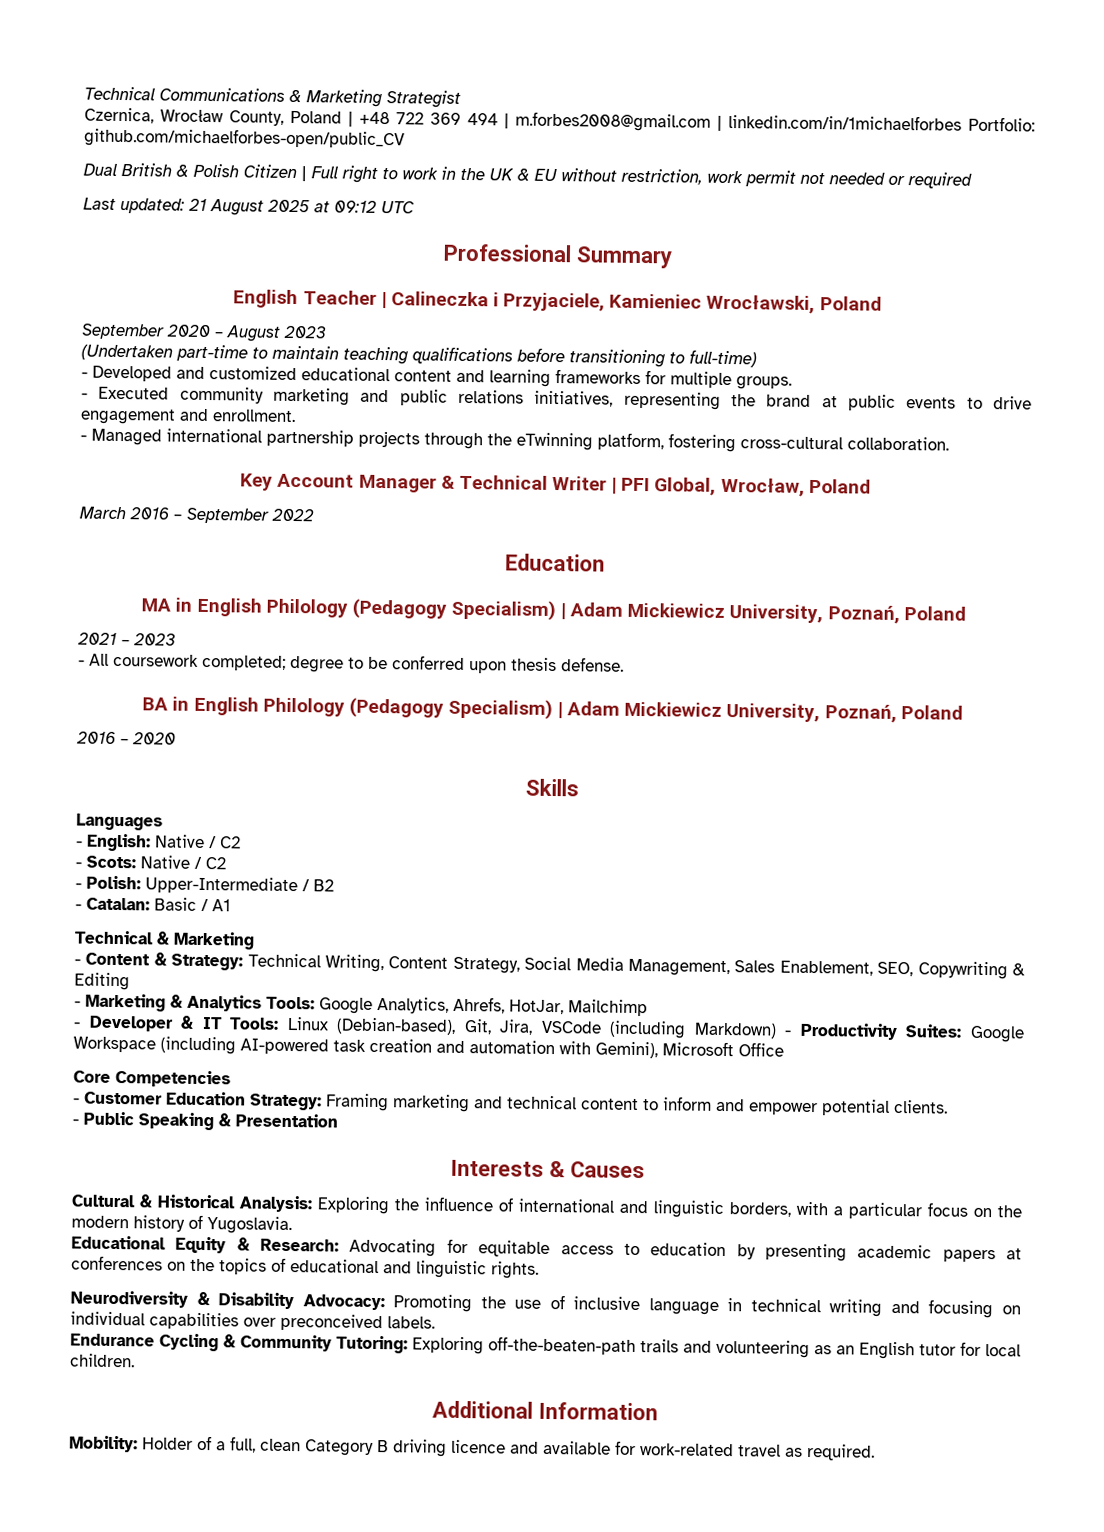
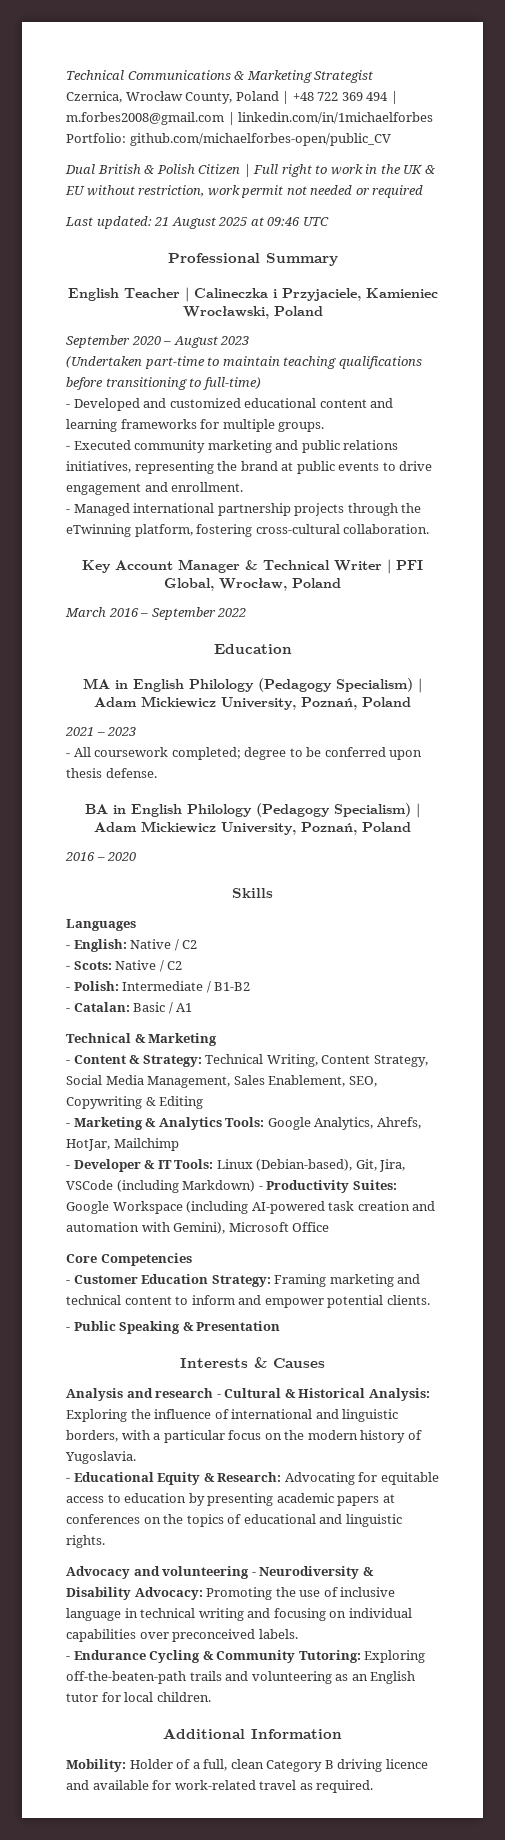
- Last updated: 21 August 2025 at 09:12 UTC
+ Last updated: 21 August 2025 at 09:46 UTC
- - Polish: Upper-Intermediate / B2
+ - Polish: Intermediate / B1-B2
- Cultural & Historical Analysis: Exploring the influence of international and linguistic borders, with a particular focus on the modern history of Yugoslavia.
+ Analysis and research - Cultural & Historical Analysis: Exploring the influence of international and linguistic borders, with a particular focus on the modern history of Yugoslavia.
- Educational Equity & Research: Advocating for equitable access to education by presenting academic papers at conferences on the topics of educational and linguistic rights.
+ - Educational Equity & Research: Advocating for equitable access to education by presenting academic papers at conferences on the topics of educational and linguistic rights.
- Neurodiversity & Disability Advocacy: Promoting the use of inclusive language in technical writing and focusing on individual capabilities over preconceived labels.
+ Advocacy and volunteering - Neurodiversity & Disability Advocacy: Promoting the use of inclusive language in technical writing and focusing on individual capabilities over preconceived labels.
- Endurance Cycling & Community Tutoring: Exploring off-the-beaten-path trails and volunteering as an English tutor for local children.
+ - Endurance Cycling & Community Tutoring: Exploring off-the-beaten-path trails and volunteering as an English tutor for local children.

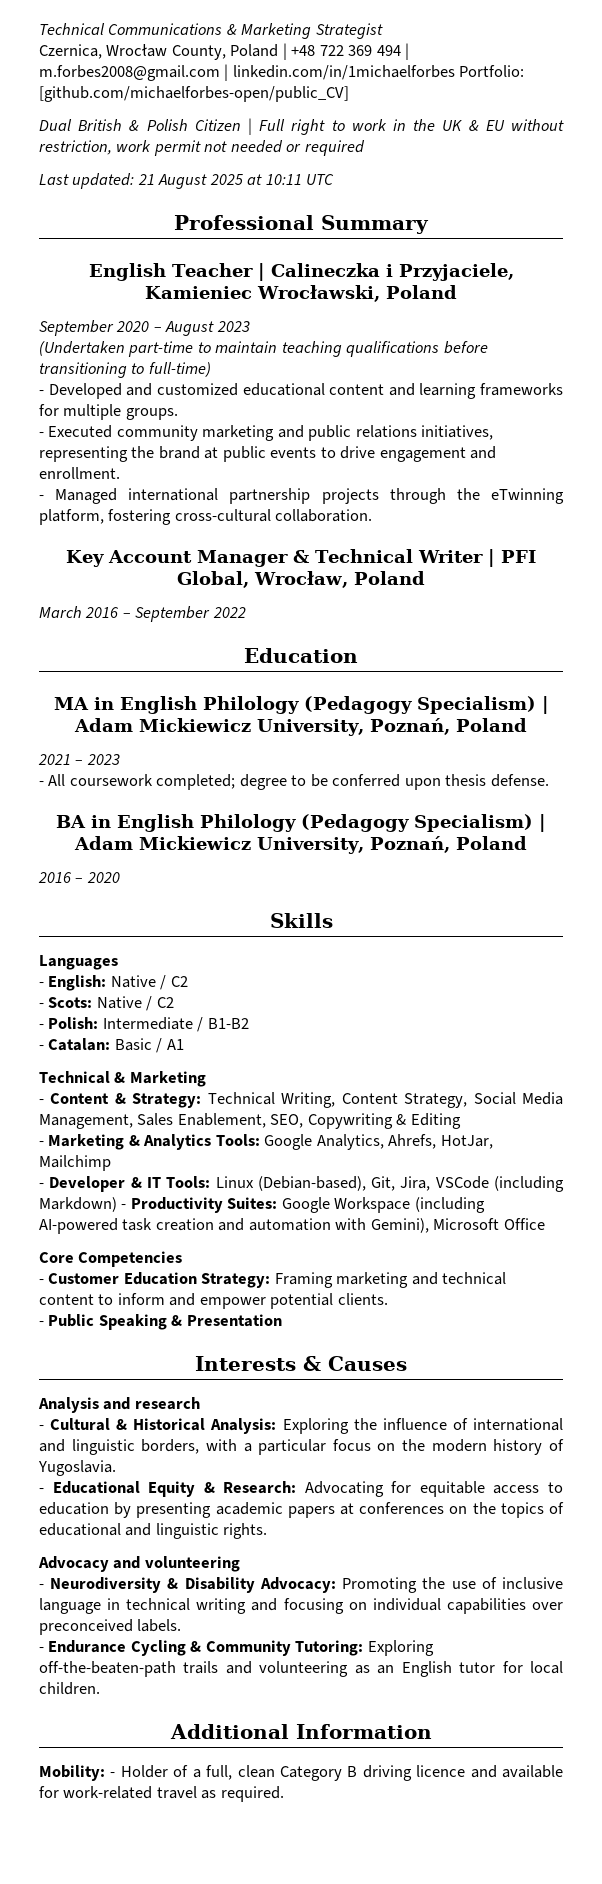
- Czernica, Wrocław County, Poland | +48 722 369 494 | m.forbes2008@gmail.com | linkedin.com/in/1michaelforbes Portfolio: github.com/michaelforbes-open/public_CV
+ Czernica, Wrocław County, Poland | +48 722 369 494 | m.forbes2008@gmail.com | linkedin.com/in/1michaelforbes Portfolio: [github.com/michaelforbes-open/public_CV]
- Last updated: 21 August 2025 at 09:46 UTC
+ Last updated: 21 August 2025 at 10:11 UTC
- Analysis and research - Cultural & Historical Analysis: Exploring the influence of international and linguistic borders, with a particular focus on the modern history of Yugoslavia.
+ Analysis and research
+ - Cultural & Historical Analysis: Exploring the influence of international and linguistic borders, with a particular focus on the modern history of Yugoslavia.
- Advocacy and volunteering - Neurodiversity & Disability Advocacy: Promoting the use of inclusive language in technical writing and focusing on individual capabilities over preconceived labels.
+ Advocacy and volunteering
+ - Neurodiversity & Disability Advocacy: Promoting the use of inclusive language in technical writing and focusing on individual capabilities over preconceived labels.
- Mobility: Holder of a full, clean Category B driving licence and available for work-related travel as required.
+ Mobility: - Holder of a full, clean Category B driving licence and available for work-related travel as required.

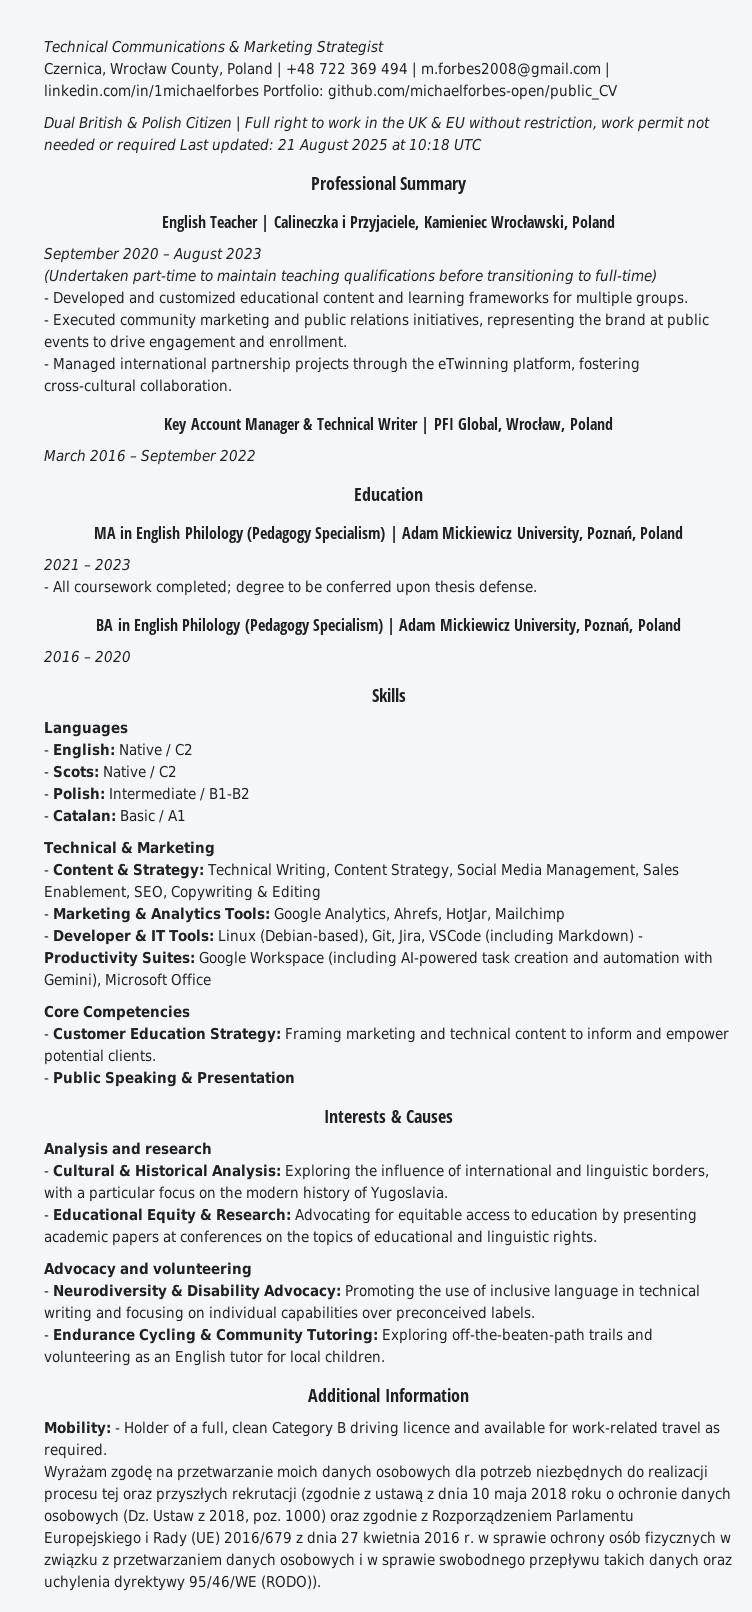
- Czernica, Wrocław County, Poland | +48 722 369 494 | m.forbes2008@gmail.com | linkedin.com/in/1michaelforbes Portfolio: [github.com/michaelforbes-open/public_CV]
+ Czernica, Wrocław County, Poland | +48 722 369 494 | m.forbes2008@gmail.com | linkedin.com/in/1michaelforbes Portfolio: github.com/michaelforbes-open/public_CV
- Dual British & Polish Citizen | Full right to work in the UK & EU without restriction, work permit not needed or required
- Last updated: 21 August 2025 at 10:11 UTC
+ Dual British & Polish Citizen | Full right to work in the UK & EU without restriction, work permit not needed or required Last updated: 21 August 2025 at 10:18 UTC
+ Wyrażam zgodę na przetwarzanie moich danych osobowych dla potrzeb niezbędnych do realizacji procesu tej oraz przyszłych rekrutacji (zgodnie z ustawą z dnia 10 maja 2018 roku o ochronie danych osobowych (Dz. Ustaw z 2018, poz. 1000) oraz zgodnie z Rozporządzeniem Parlamentu Europejskiego i Rady (UE) 2016/679 z dnia 27 kwietnia 2016 r. w sprawie ochrony osób fizycznych w związku z przetwarzaniem danych osobowych i w sprawie swobodnego przepływu takich danych oraz uchylenia dyrektywy 95/46/WE (RODO)).

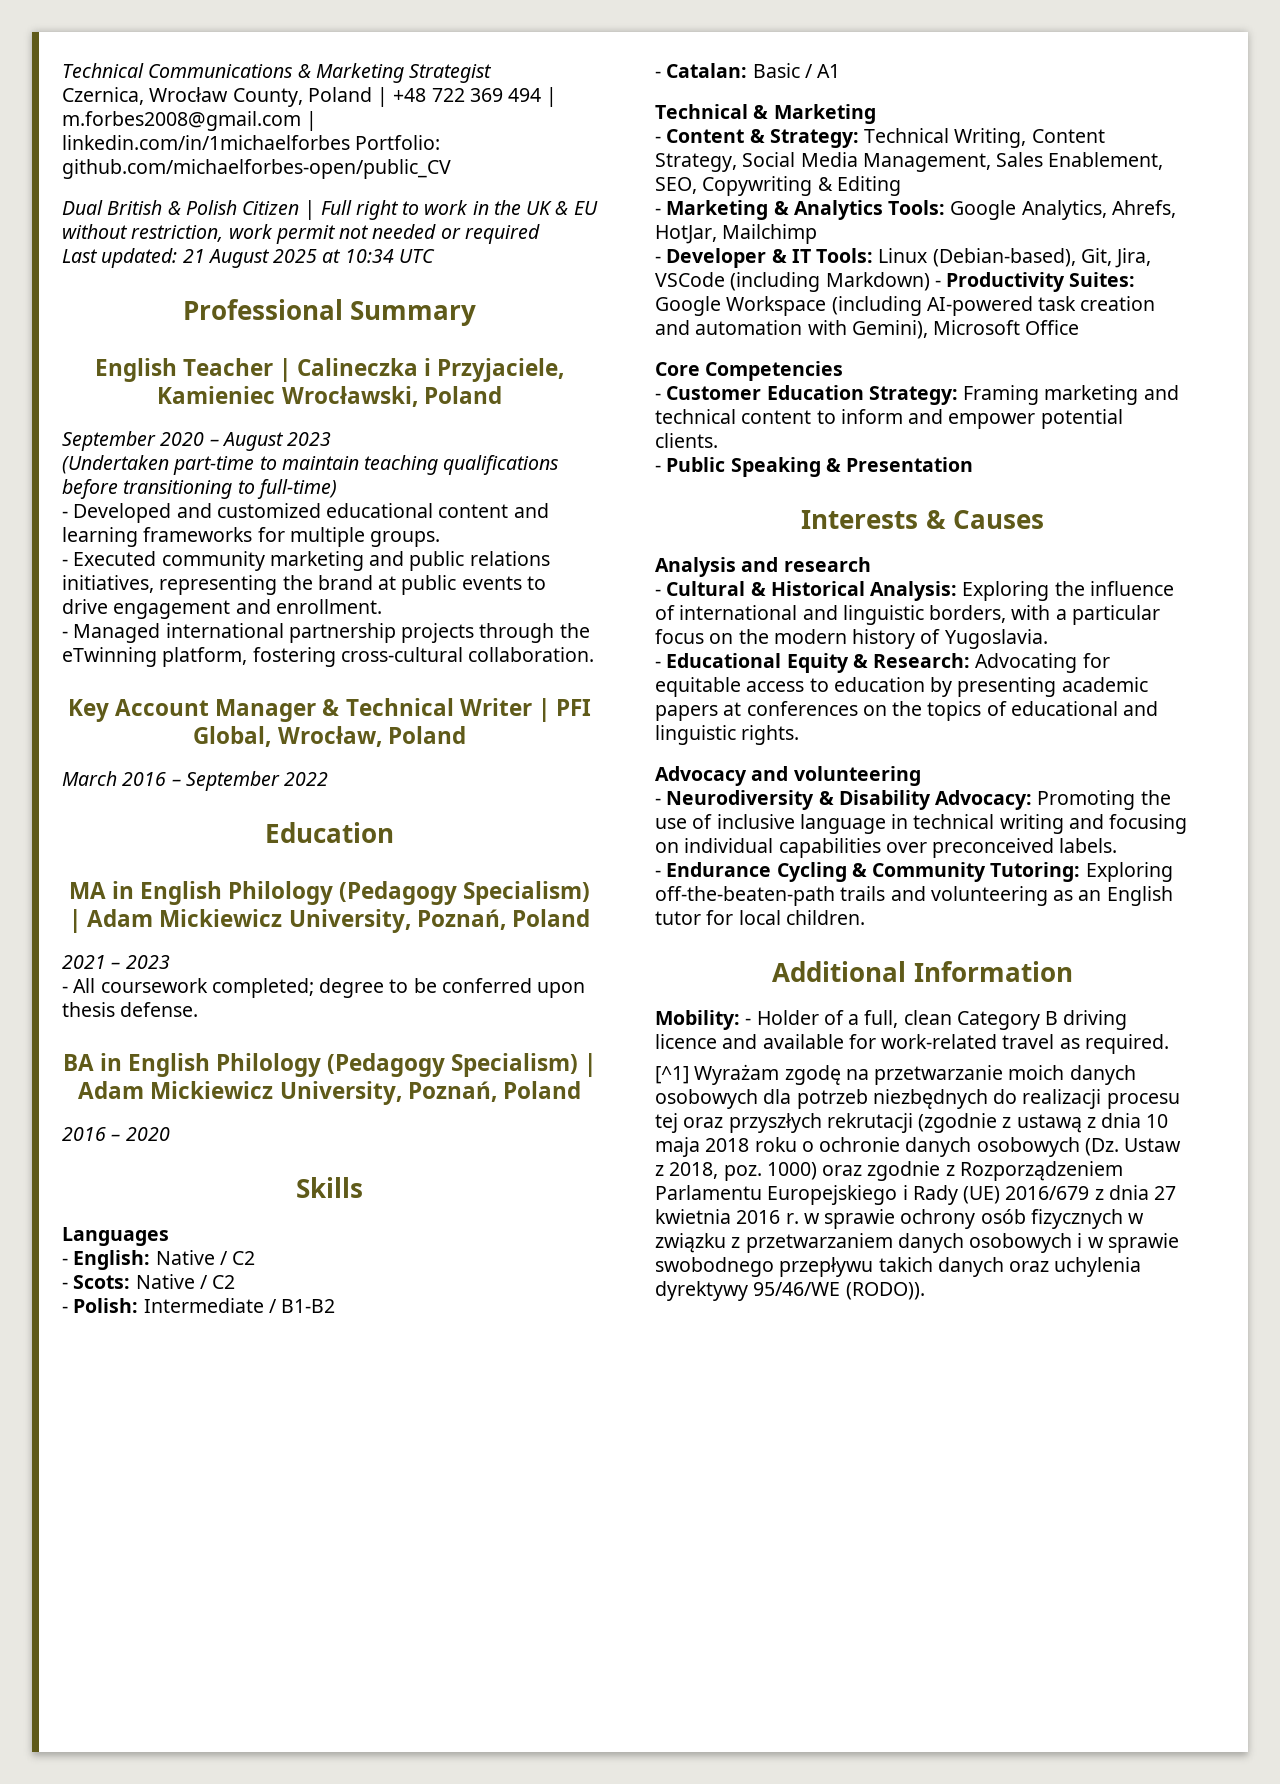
- Dual British & Polish Citizen | Full right to work in the UK & EU without restriction, work permit not needed or required Last updated: 21 August 2025 at 10:18 UTC
+ Dual British & Polish Citizen | Full right to work in the UK & EU without restriction, work permit not needed or required
+ Last updated: 21 August 2025 at 10:34 UTC
- Wyrażam zgodę na przetwarzanie moich danych osobowych dla potrzeb niezbędnych do realizacji procesu tej oraz przyszłych rekrutacji (zgodnie z ustawą z dnia 10 maja 2018 roku o ochronie danych osobowych (Dz. Ustaw z 2018, poz. 1000) oraz zgodnie z Rozporządzeniem Parlamentu Europejskiego i Rady (UE) 2016/679 z dnia 27 kwietnia 2016 r. w sprawie ochrony osób fizycznych w związku z przetwarzaniem danych osobowych i w sprawie swobodnego przepływu takich danych oraz uchylenia dyrektywy 95/46/WE (RODO)).
+ [^1] Wyrażam zgodę na przetwarzanie moich danych osobowych dla potrzeb niezbędnych do realizacji procesu tej oraz przyszłych rekrutacji (zgodnie z ustawą z dnia 10 maja 2018 roku o ochronie danych osobowych (Dz. Ustaw z 2018, poz. 1000) oraz zgodnie z Rozporządzeniem Parlamentu Europejskiego i Rady (UE) 2016/679 z dnia 27 kwietnia 2016 r. w sprawie ochrony osób fizycznych w związku z przetwarzaniem danych osobowych i w sprawie swobodnego przepływu takich danych oraz uchylenia dyrektywy 95/46/WE (RODO)).

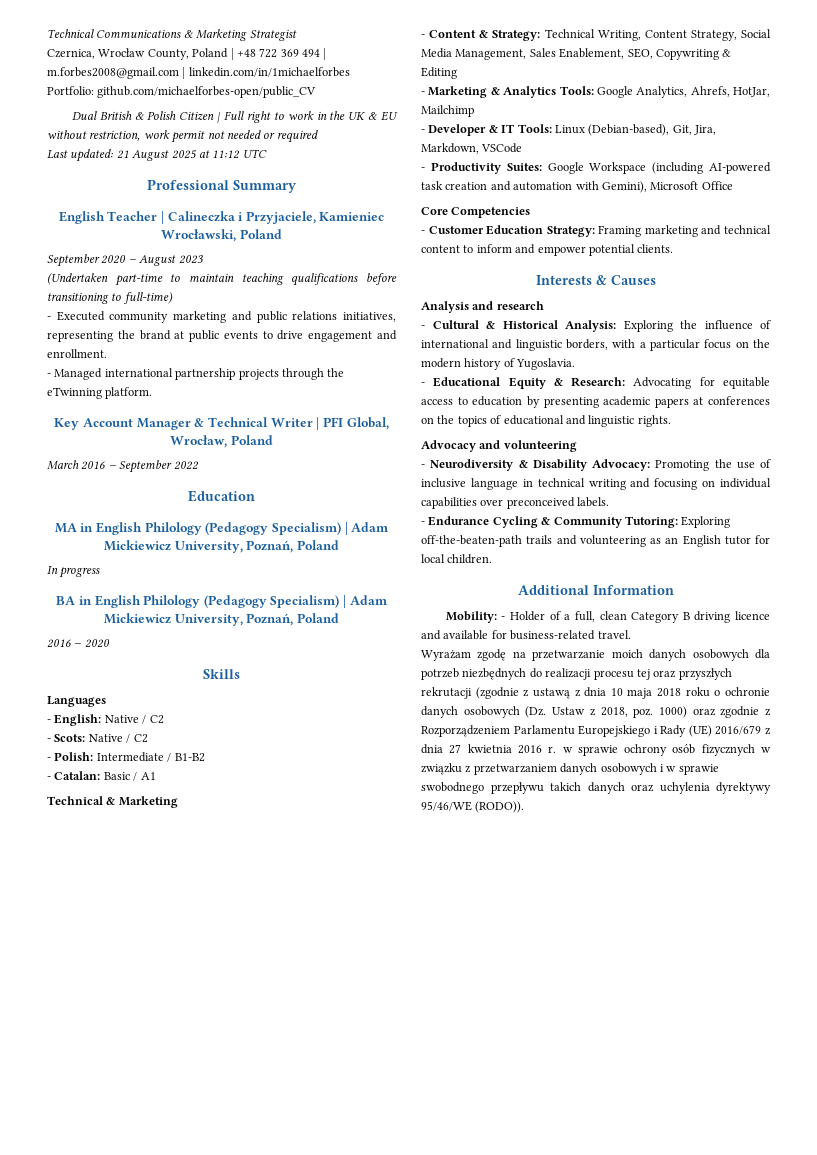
- Last updated: 21 August 2025 at 10:34 UTC
+ Last updated: 21 August 2025 at 11:12 UTC
- - Developed and customized educational content and learning frameworks for multiple groups.
- - Managed international partnership projects through the eTwinning platform, fostering cross-cultural collaboration.
+ - Managed international partnership projects through the eTwinning platform.
- 2021 – 2023
- - All coursework completed; degree to be conferred upon thesis defense.
+ In progress
- - Developer & IT Tools: Linux (Debian-based), Git, Jira, VSCode (including Markdown) - Productivity Suites: Google Workspace (including AI-powered task creation and automation with Gemini), Microsoft Office
+ - Developer & IT Tools: Linux (Debian-based), Git, Jira, Markdown, VSCode
+ - Productivity Suites: Google Workspace (including AI-powered task creation and automation with Gemini), Microsoft Office
- - Public Speaking & Presentation
- - Holder of a full, clean Category B driving licence and available for work-related travel as required.
- [^1] Wyrażam zgodę na przetwarzanie moich danych osobowych dla potrzeb niezbędnych do realizacji procesu tej oraz przyszłych rekrutacji (zgodnie z ustawą z dnia 10 maja 2018 roku o ochronie danych osobowych (Dz. Ustaw z 2018, poz. 1000) oraz zgodnie z Rozporządzeniem Parlamentu Europejskiego i Rady (UE) 2016/679 z dnia 27 kwietnia 2016 r. w sprawie ochrony osób fizycznych w związku z przetwarzaniem danych osobowych i w sprawie swobodnego przepływu takich danych oraz uchylenia dyrektywy 95/46/WE (RODO)).
+ - Holder of a full, clean Category B driving licence and available for business-related travel.
+ Wyrażam zgodę na przetwarzanie moich danych osobowych dla potrzeb niezbędnych do realizacji procesu tej oraz przyszłych rekrutacji (zgodnie z ustawą z dnia 10 maja 2018 roku o ochronie danych osobowych (Dz. Ustaw z 2018, poz. 1000) oraz zgodnie z Rozporządzeniem Parlamentu Europejskiego i Rady (UE) 2016/679 z dnia 27 kwietnia 2016 r. w sprawie ochrony osób fizycznych w związku z przetwarzaniem danych osobowych i w sprawie swobodnego przepływu takich danych oraz uchylenia dyrektywy 95/46/WE (RODO)).

